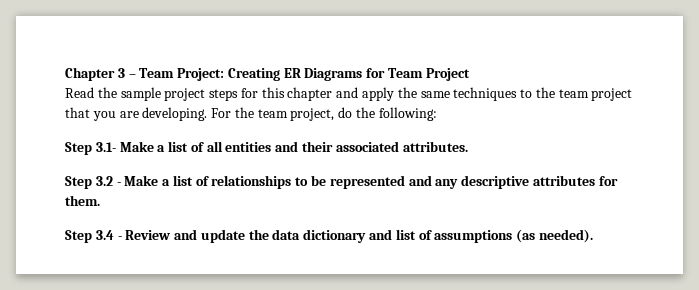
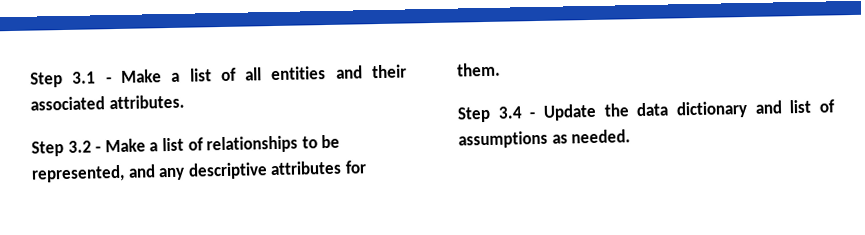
- Chapter 3 – Team Project: Creating ER Diagrams for Team Project
- Read the sample project steps for this chapter and apply the same techniques to the team project that you are developing. For the team project, do the following:
- Step 3.1- Make a list of all entities and their associated attributes.
+ Step 3.1 - Make a list of all entities and their associated attributes.
- Step 3.2 - Make a list of relationships to be represented and any descriptive attributes for them.
+ Step 3.2 - Make a list of relationships to be represented, and any descriptive attributes for them.
- Step 3.4 - Review and update the data dictionary and list of assumptions (as needed).
+ Step 3.4 - Update the data dictionary and list of assumptions as needed.

